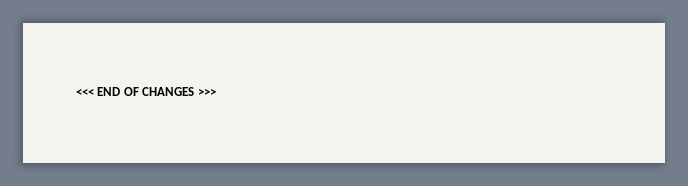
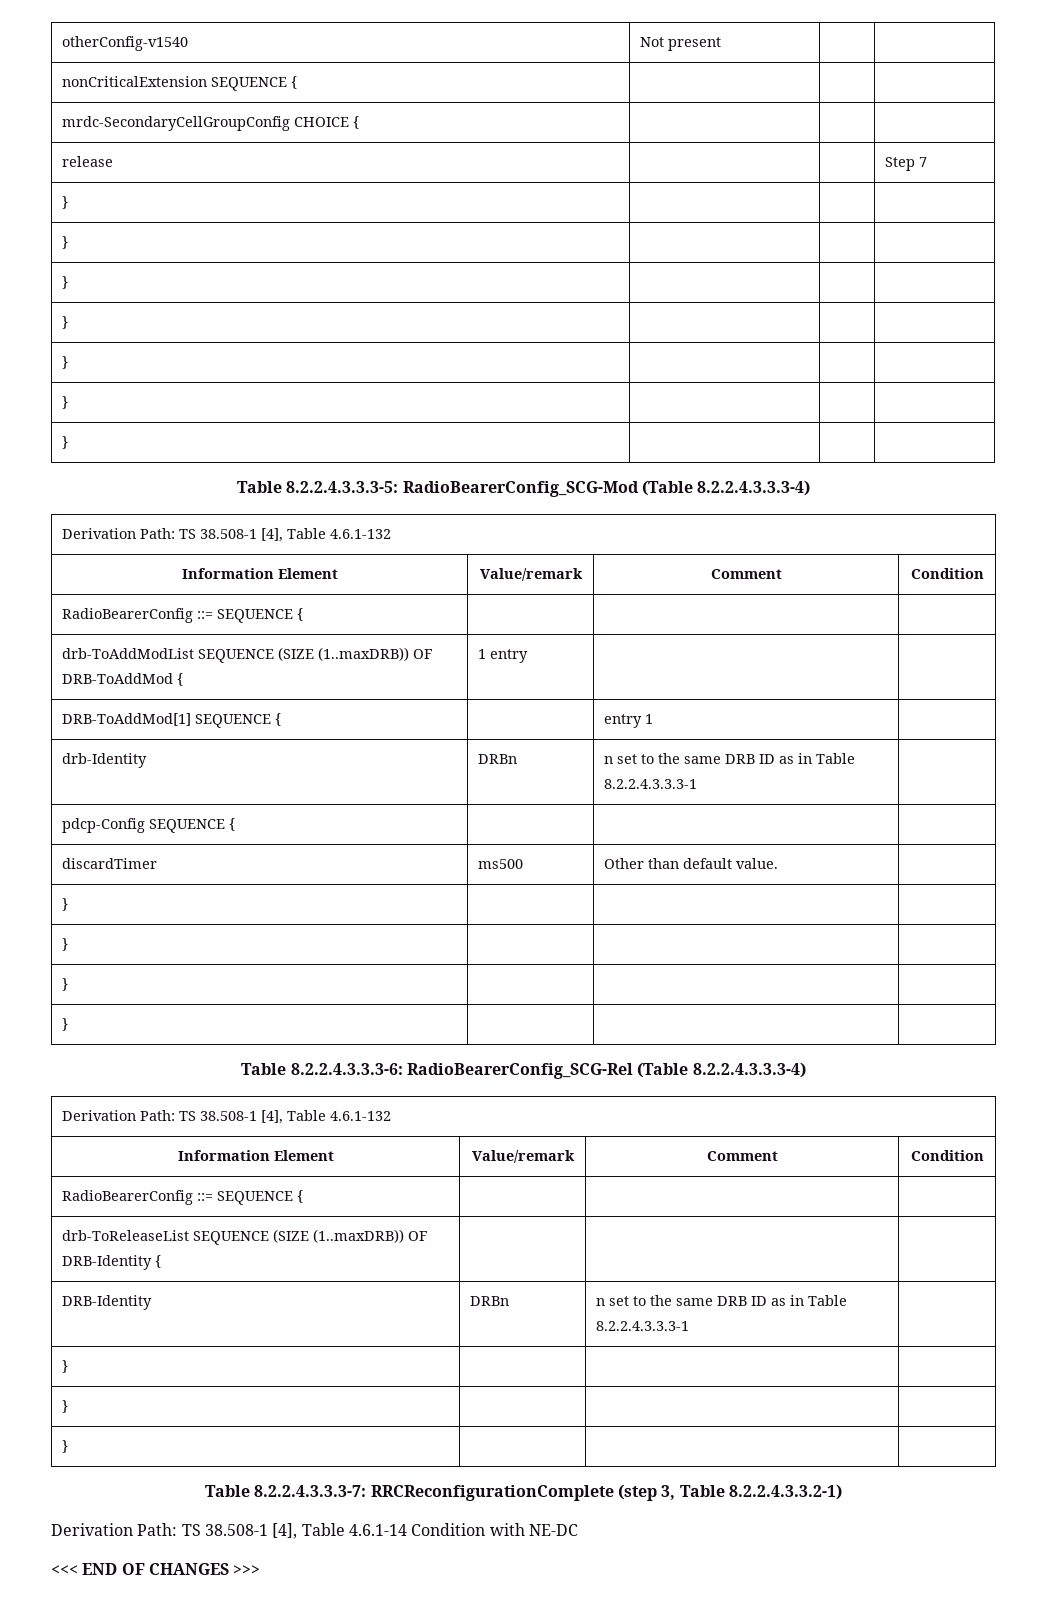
+ otherConfig-v1540 | Not present | |
+ nonCriticalExtension SEQUENCE { | | |
+ mrdc-SecondaryCellGroupConfig CHOICE { | | |
+ release | | | Step 7
+ } | | |
+ } | | |
+ } | | |
+ } | | |
+ } | | |
+ } | | |
+ } | | |
+ Table 8.2.2.4.3.3.3-5: RadioBearerConfig_SCG-Mod (Table 8.2.2.4.3.3.3-4)
+ Derivation Path: TS 38.508-1 [4], Table 4.6.1-132
+ Information Element | Value/remark | Comment | Condition
+ RadioBearerConfig ::= SEQUENCE { | | |
+ drb-ToAddModList SEQUENCE (SIZE (1..maxDRB)) OF DRB-ToAddMod { | 1 entry | |
+ DRB-ToAddMod[1] SEQUENCE { | | entry 1 |
+ drb-Identity | DRBn | n set to the same DRB ID as in Table 8.2.2.4.3.3.3-1 |
+ pdcp-Config SEQUENCE { | | |
+ discardTimer | ms500 | Other than default value. |
+ } | | |
+ } | | |
+ } | | |
+ } | | |
+ Table 8.2.2.4.3.3.3-6: RadioBearerConfig_SCG-Rel (Table 8.2.2.4.3.3.3-4)
+ Derivation Path: TS 38.508-1 [4], Table 4.6.1-132
+ Information Element | Value/remark | Comment | Condition
+ RadioBearerConfig ::= SEQUENCE { | | |
+ drb-ToReleaseList SEQUENCE (SIZE (1..maxDRB)) OF DRB-Identity { | | |
+ DRB-Identity | DRBn | n set to the same DRB ID as in Table 8.2.2.4.3.3.3-1 |
+ } | | |
+ } | | |
+ } | | |
+ Table 8.2.2.4.3.3.3-7: RRCReconfigurationComplete (step 3, Table 8.2.2.4.3.3.2-1)
+ Derivation Path: TS 38.508-1 [4], Table 4.6.1-14 Condition with NE-DC

